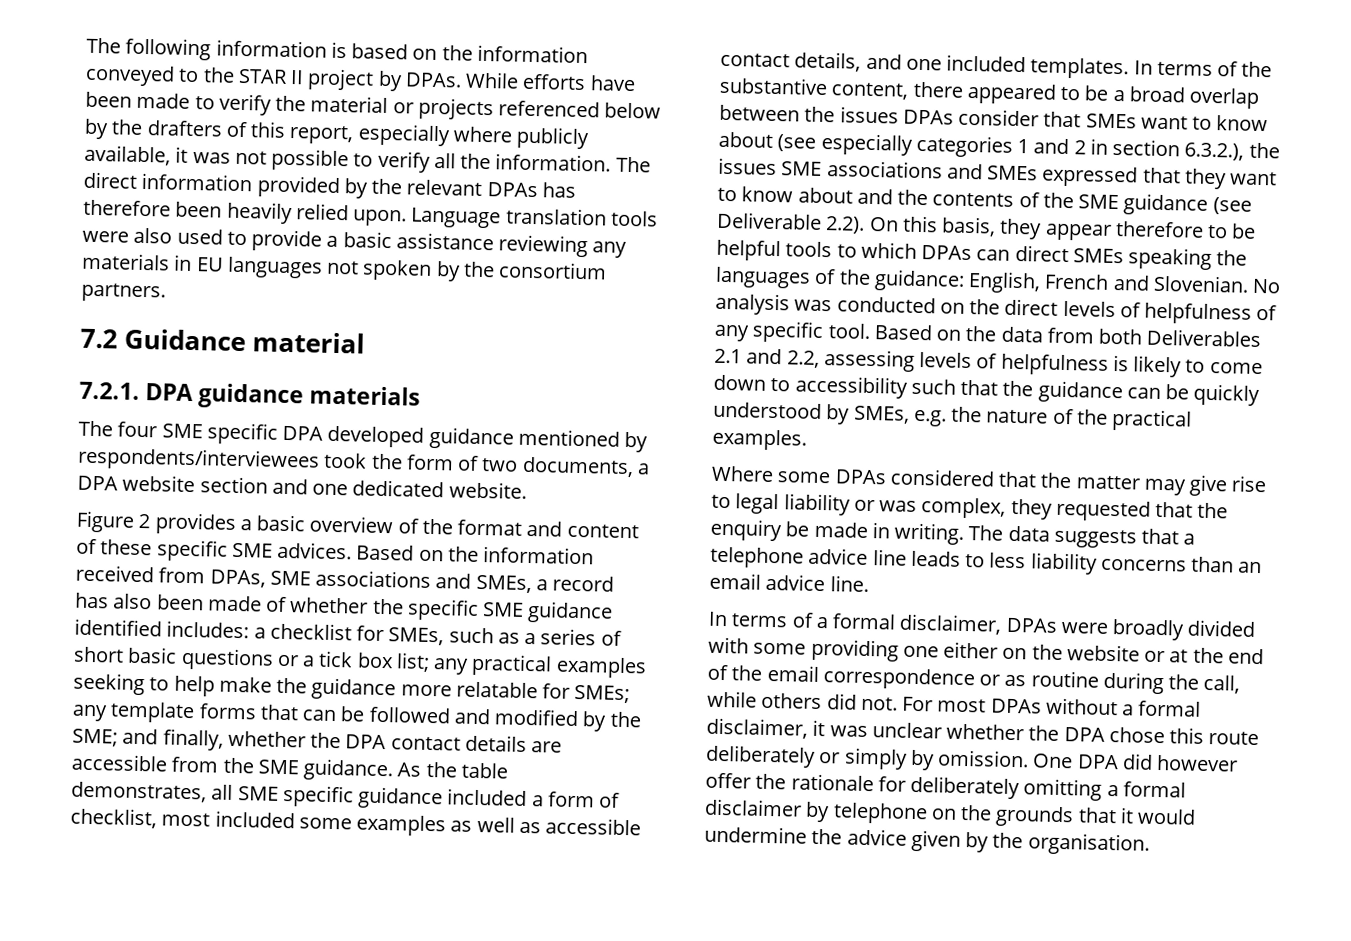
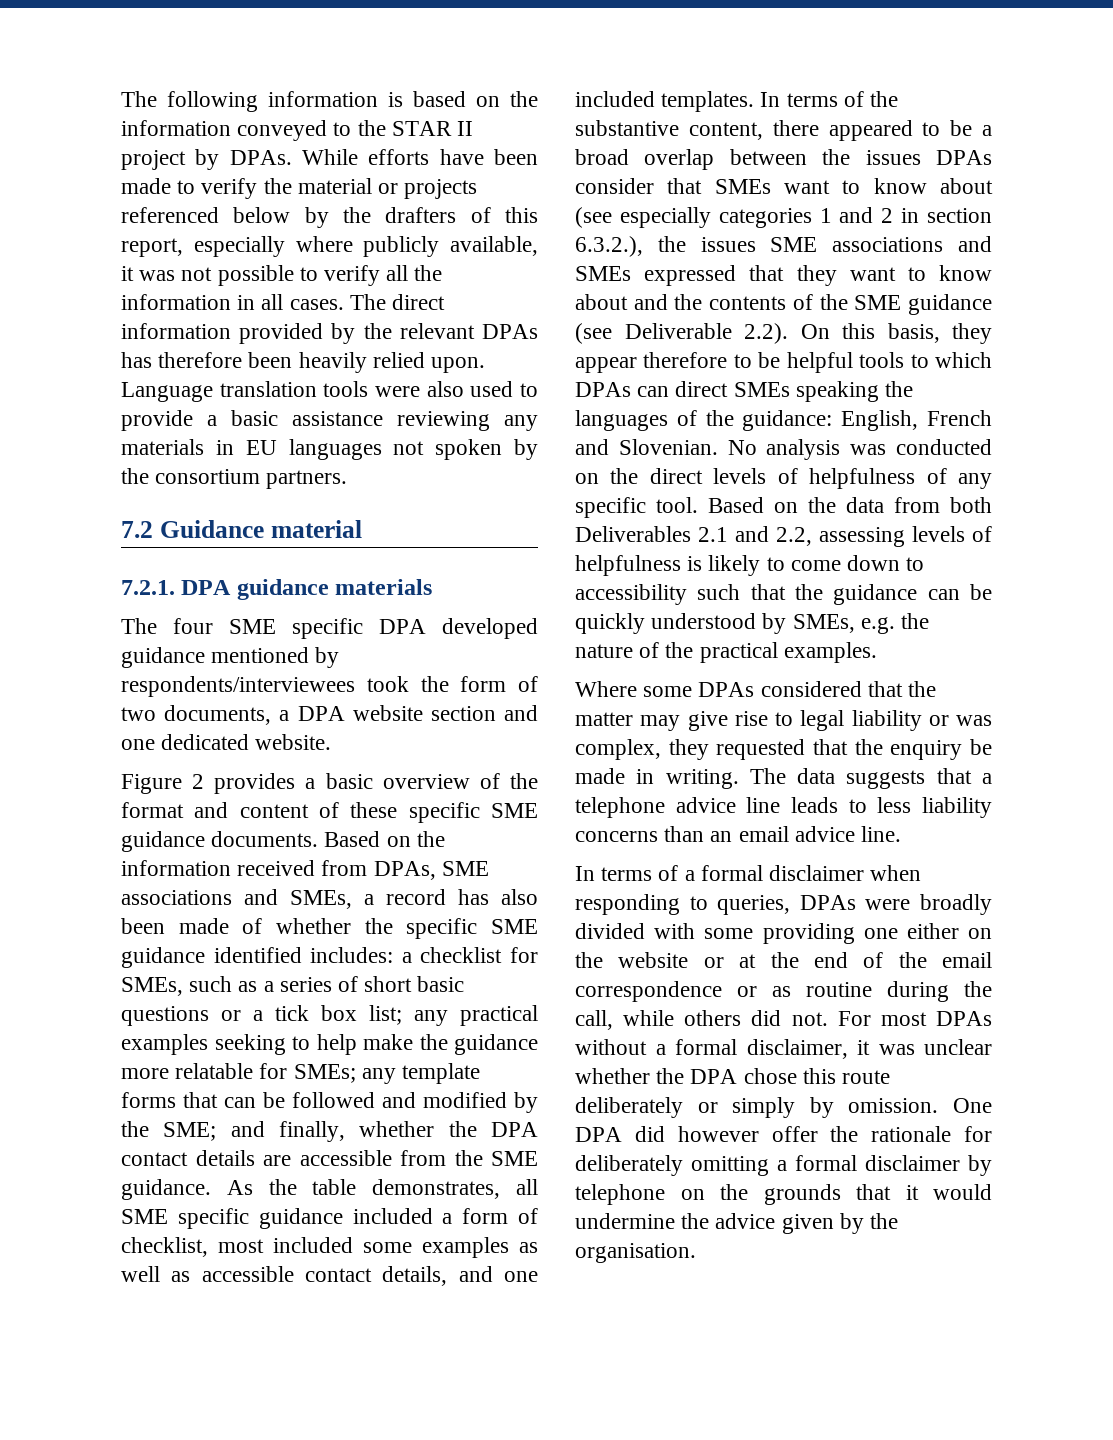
- While efforts have been made to verify the material or projects referenced below by the drafters of this report, especially where publicly available, it was not possible to verify all the information.
+ While efforts have been made to verify the material or projects referenced below by the drafters of this report, especially where publicly available, it was not possible to verify all the information in all cases.
- Figure 2 provides a basic overview of the format and content of these specific SME advices.
+ Figure 2 provides a basic overview of the format and content of these specific SME guidance documents.
- In terms of a formal disclaimer, DPAs were broadly divided with some providing one either on the website or at the end of the email correspondence or as routine during the call, while others did not.
+ In terms of a formal disclaimer when responding to queries, DPAs were broadly divided with some providing one either on the website or at the end of the email correspondence or as routine during the call, while others did not.

